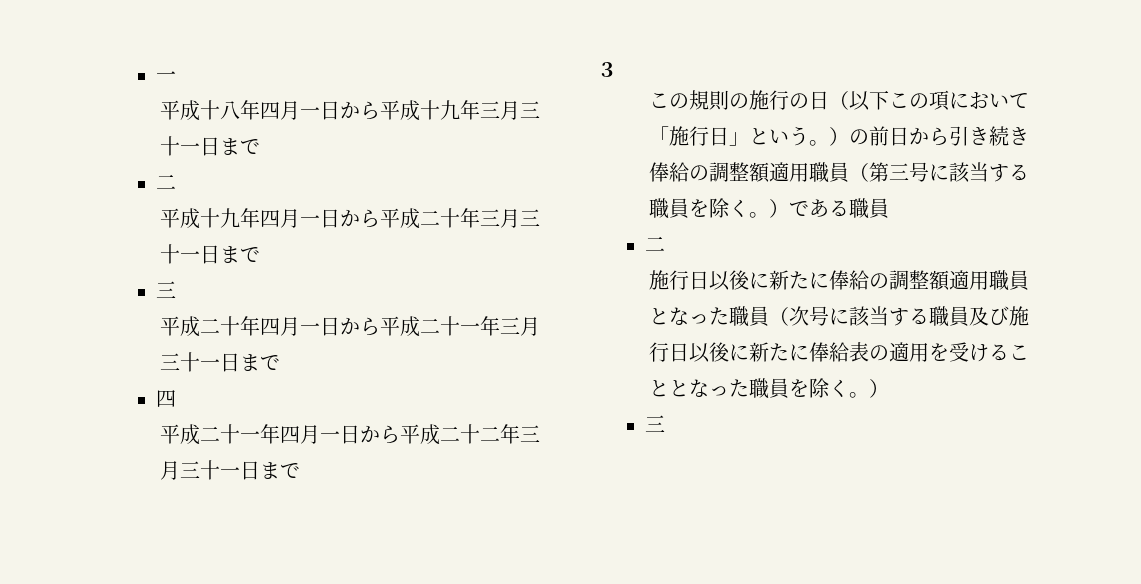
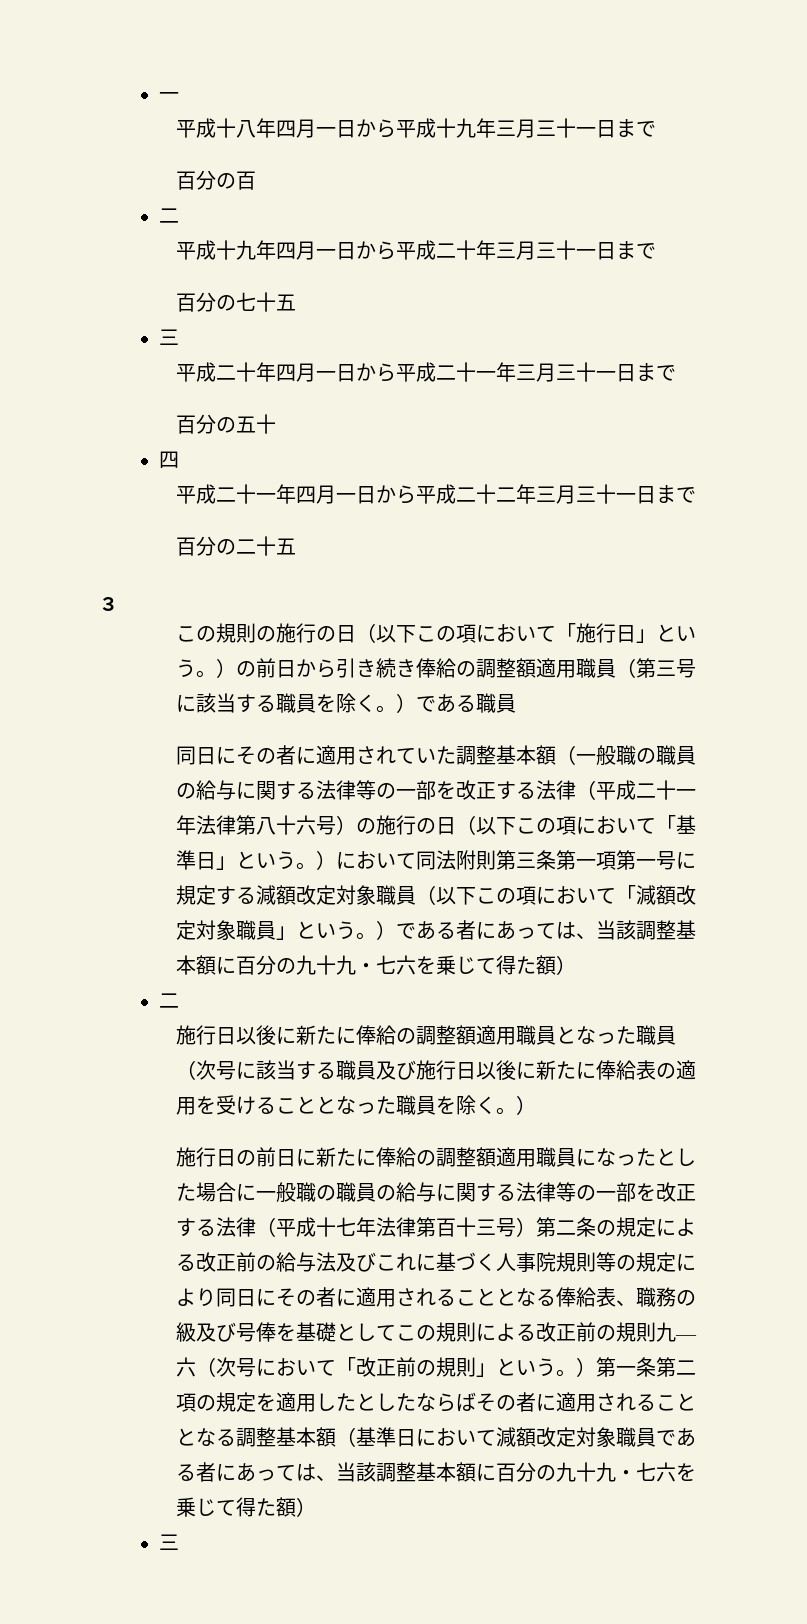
+ 百分の百
+ 百分の七十五
+ 百分の五十
+ 百分の二十五
+ 同日にその者に適用されていた調整基本額（一般職の職員の給与に関する法律等の一部を改正する法律（平成二十一年法律第八十六号）の施行の日（以下この項において「基準日」という。）において同法附則第三条第一項第一号に規定する減額改定対象職員（以下この項において「減額改定対象職員」という。）である者にあっては、当該調整基本額に百分の九十九・七六を乗じて得た額）
+ 施行日の前日に新たに俸給の調整額適用職員になったとした場合に一般職の職員の給与に関する法律等の一部を改正する法律（平成十七年法律第百十三号）第二条の規定による改正前の給与法及びこれに基づく人事院規則等の規定により同日にその者に適用されることとなる俸給表、職務の級及び号俸を基礎としてこの規則による改正前の規則九―六（次号において「改正前の規則」という。）第一条第二項の規定を適用したとしたならばその者に適用されることとなる調整基本額（基準日において減額改定対象職員である者にあっては、当該調整基本額に百分の九十九・七六を乗じて得た額）

